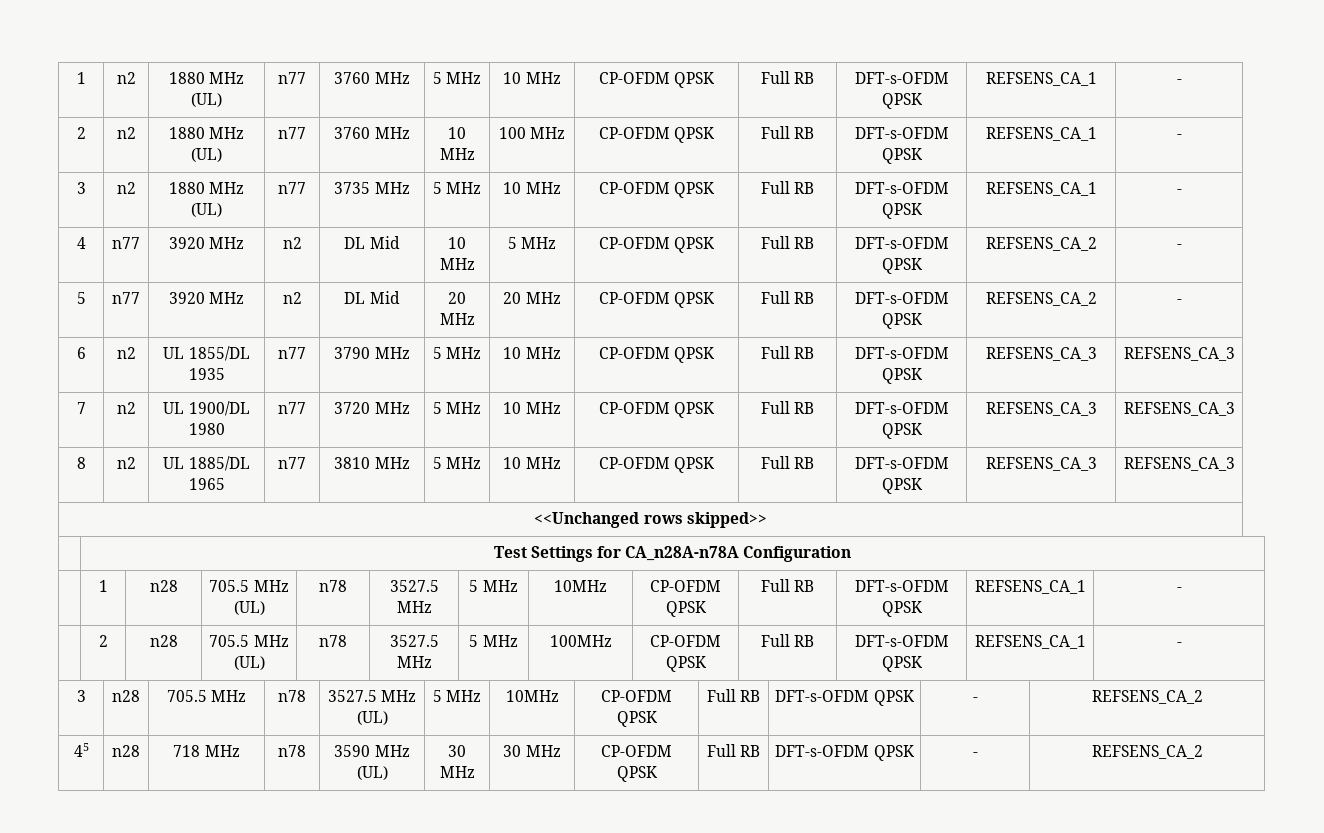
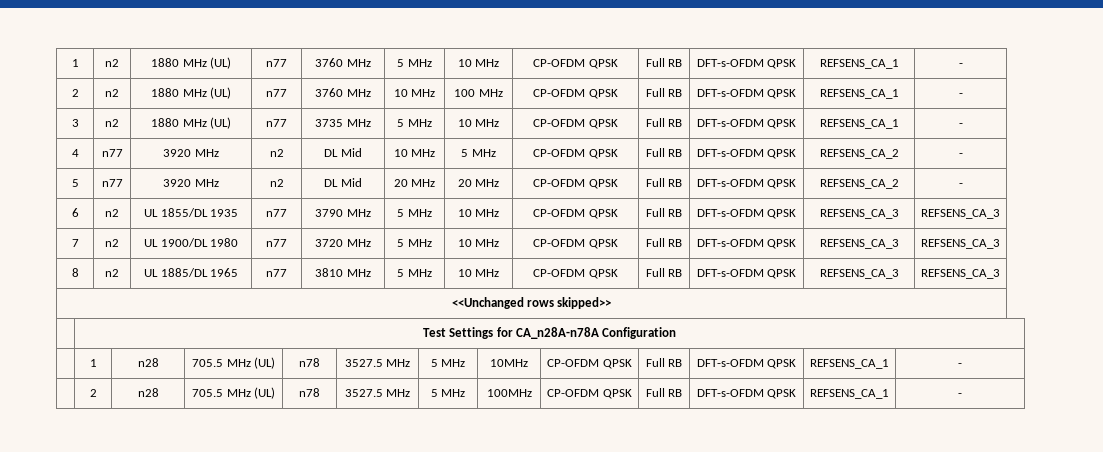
- 3 | n28 | 705.5 MHz | n78 | 3527.5 MHz (UL) | 5 MHz | 10MHz | CP-OFDM QPSK | Full RB | DFT-s-OFDM QPSK | - | REFSENS_CA_2
- 45 | n28 | 718 MHz | n78 | 3590 MHz (UL) | 30 MHz | 30 MHz | CP-OFDM QPSK | Full RB | DFT-s-OFDM QPSK | - | REFSENS_CA_2

